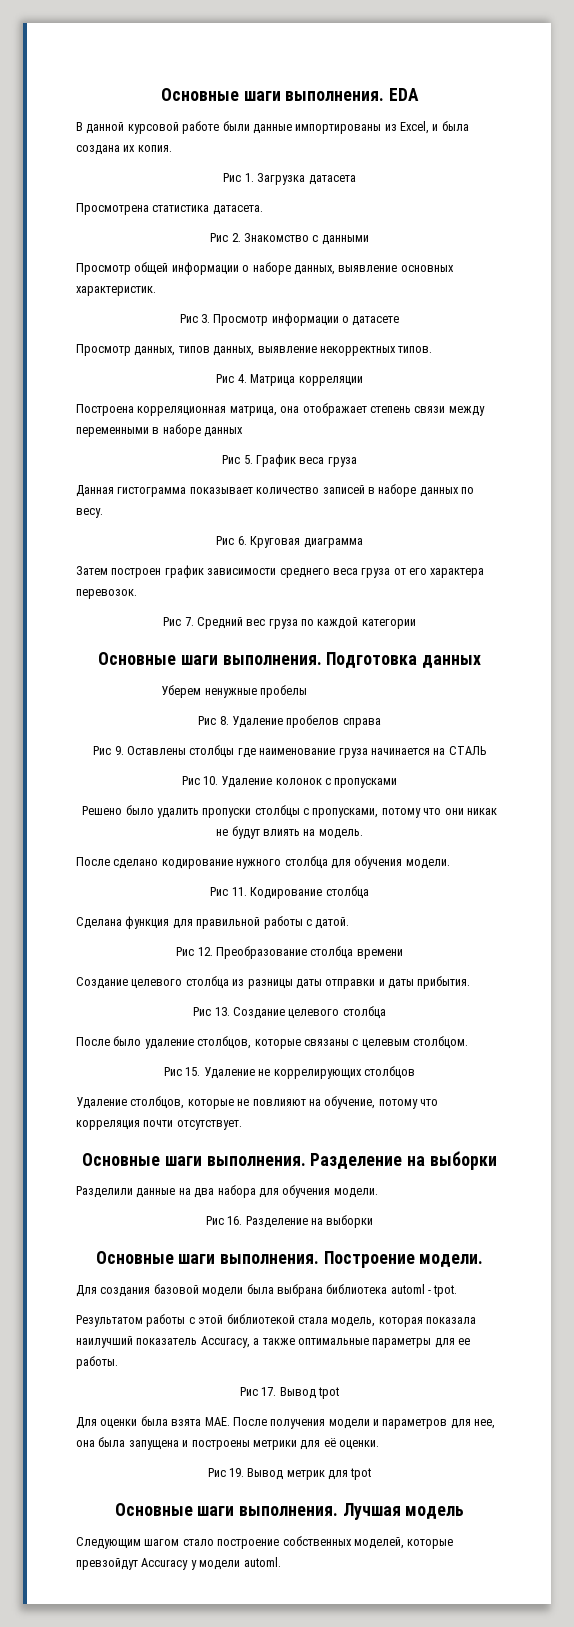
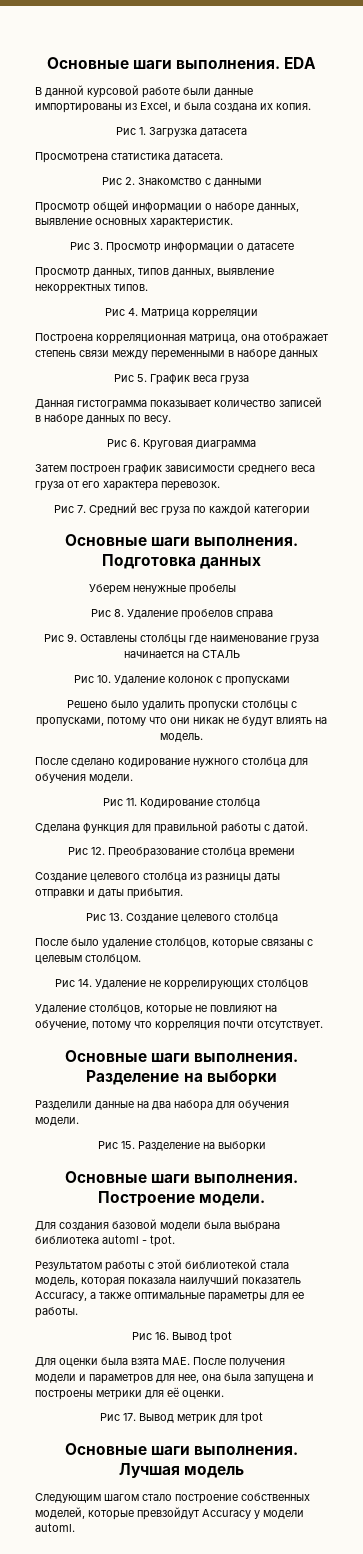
- Рис 15. Удаление не коррелирующих столбцов
+ Рис 14. Удаление не коррелирующих столбцов
- Рис 16. Разделение на выборки
+ Рис 15. Разделение на выборки
- Рис 17. Вывод tpot
+ Рис 16. Вывод tpot
- Рис 19. Вывод метрик для tpot
+ Рис 17. Вывод метрик для tpot

